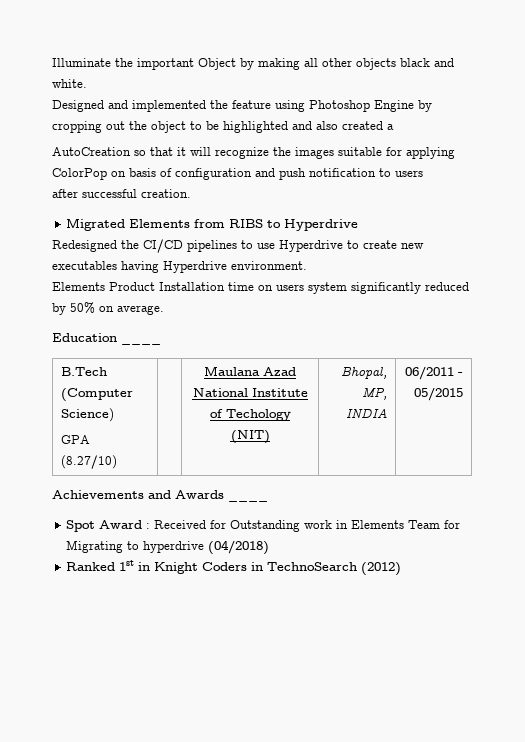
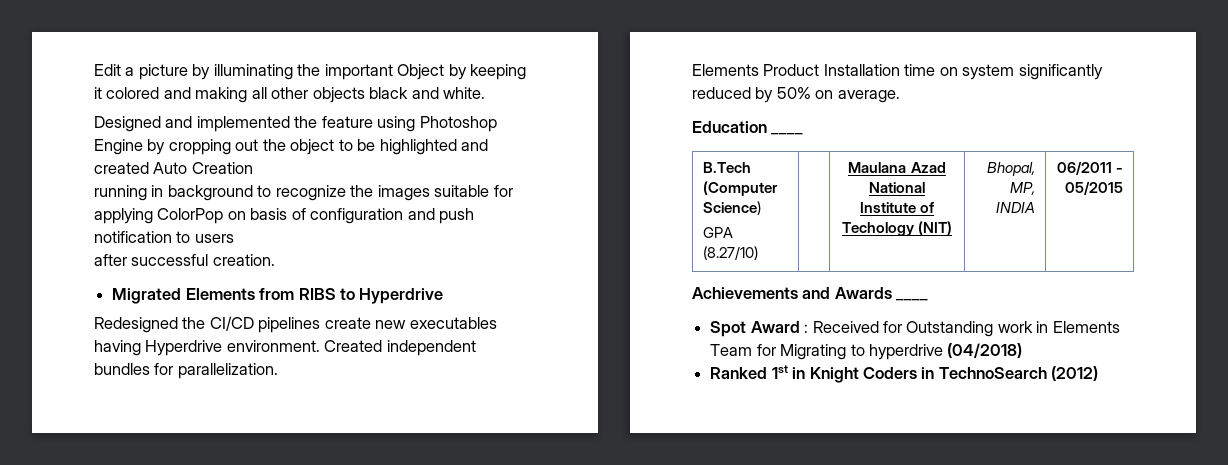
- Illuminate the important Object by making all other objects black and white.
+ Edit a picture by illuminating the important Object by keeping it colored and making all other objects black and white.
- Designed and implemented the feature using Photoshop Engine by cropping out the object to be highlighted and also created a
- AutoCreation so that it will recognize the images suitable for applying ColorPop on basis of configuration and push notification to users
+ Designed and implemented the feature using Photoshop Engine by cropping out the object to be highlighted and created Auto Creation
+ running in background to recognize the images suitable for applying ColorPop on basis of configuration and push notification to users
- Redesigned the CI/CD pipelines to use Hyperdrive to create new executables having Hyperdrive environment.
+ Redesigned the CI/CD pipelines create new executables having Hyperdrive environment. Created independent bundles for parallelization.
- Elements Product Installation time on users system significantly reduced by 50% on average.
+ Elements Product Installation time on system significantly reduced by 50% on average.

